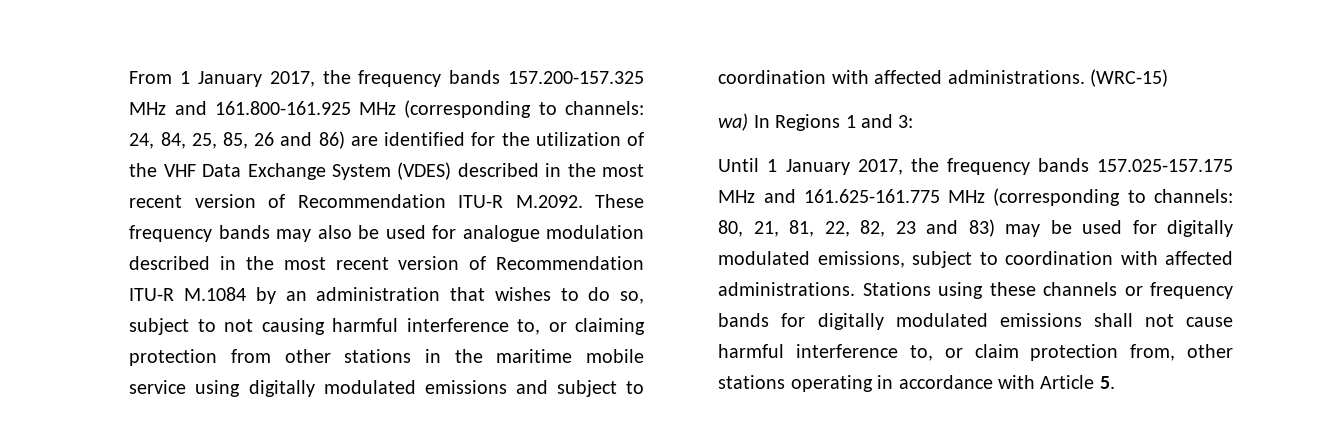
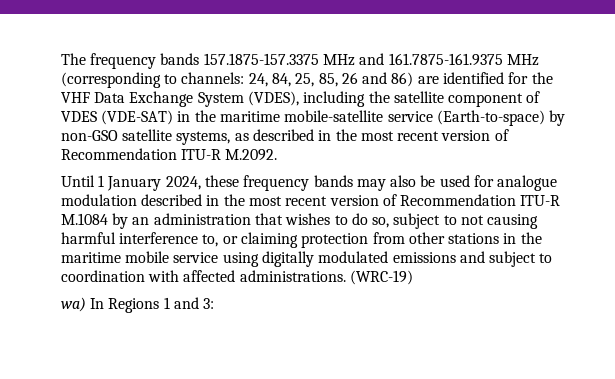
- From 1 January 2017, the frequency bands 157.200-157.325 MHz and 161.800-161.925 MHz (corresponding to channels:
+ The frequency bands 157.1875-157.3375 MHz and 161.7875-161.9375 MHz (corresponding to channels:
- 24, 84, 25, 85, 26 and 86) are identified for the utilization of the VHF Data Exchange System (VDES) described in the most recent version of Recommendation ITU-R M.2092. These frequency bands may also be used for analogue modulation described in the most recent version of Recommendation ITU-R M.1084 by an administration that wishes to do so, subject to not causing harmful interference to, or claiming protection from other stations in the maritime mobile service using digitally modulated emissions and subject to coordination with affected administrations.
+ 24, 84, 25, 85, 26 and 86) are identified for the VHF Data Exchange System (VDES), including the satellite component of VDES (VDE-SAT) in the maritime mobile-satellite service (Earth-to-space) by non-GSO satellite systems, as described in the most recent version of Recommendation ITU-R M.2092.
+ Until 1 January 2024, these frequency bands may also be used for analogue modulation described in the most recent version of Recommendation ITU-R M.1084 by an administration that wishes to do so, subject to not causing harmful interference to, or claiming protection from other stations in the maritime mobile service using digitally modulated emissions and subject to coordination with affected administrations.
- (WRC-15)
+ (WRC-19)
- Until 1 January 2017, the frequency bands 157.025-157.175 MHz and 161.625-161.775 MHz (corresponding to channels: 80, 21, 81, 22, 82, 23 and 83) may be used for digitally modulated emissions, subject to coordination with affected administrations. Stations using these channels or frequency bands for digitally modulated emissions shall not cause harmful interference to, or claim protection from, other stations operating in accordance with Article 5.

